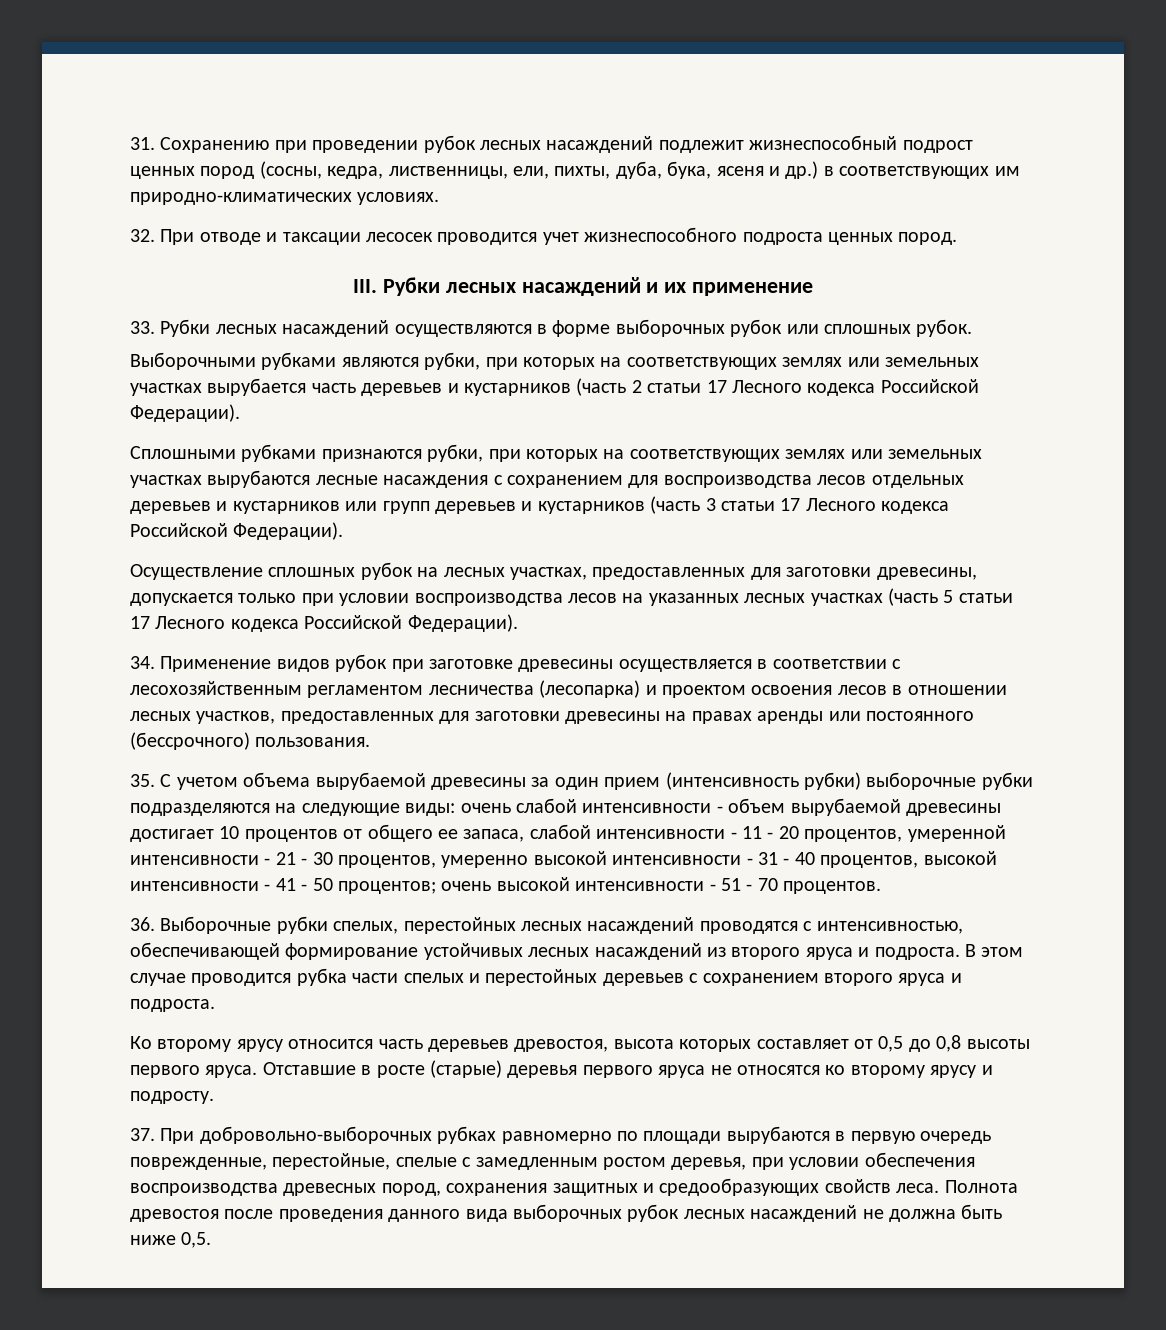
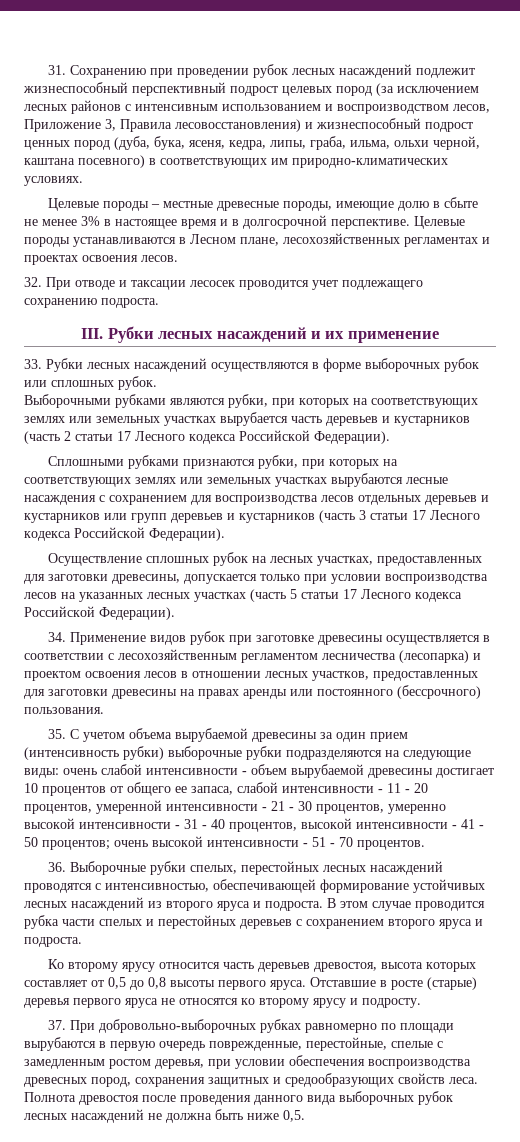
- 31. Сохранению при проведении рубок лесных насаждений подлежит жизнеспособный подрост ценных пород (сосны, кедра, лиственницы, ели, пихты, дуба, бука, ясеня и др.) в соответствующих им природно-климатических условиях.
+ 31. Сохранению при проведении рубок лесных насаждений подлежит жизнеспособный перспективный подрост целевых пород (за исключением лесных районов с интенсивным использованием и воспроизводством лесов, Приложение 3, Правила лесовосстановления) и жизнеспособный подрост ценных пород (дуба, бука, ясеня, кедра, липы, граба, ильма, ольхи черной, каштана посевного) в соответствующих им природно-климатических условиях.
+ Целевые породы – местные древесные породы, имеющие долю в сбыте не менее 3% в настоящее время и в долгосрочной перспективе. Целевые породы устанавливаются в Лесном плане, лесохозяйственных регламентах и проектах освоения лесов.
- 32. При отводе и таксации лесосек проводится учет жизнеспособного подроста ценных пород.
+ 32. При отводе и таксации лесосек проводится учет подлежащего сохранению подроста.

